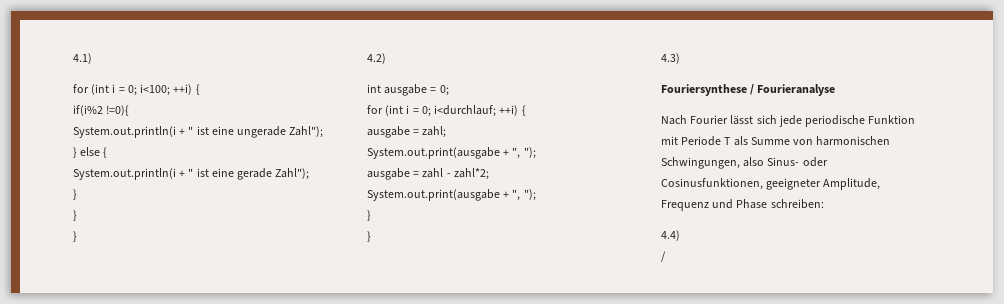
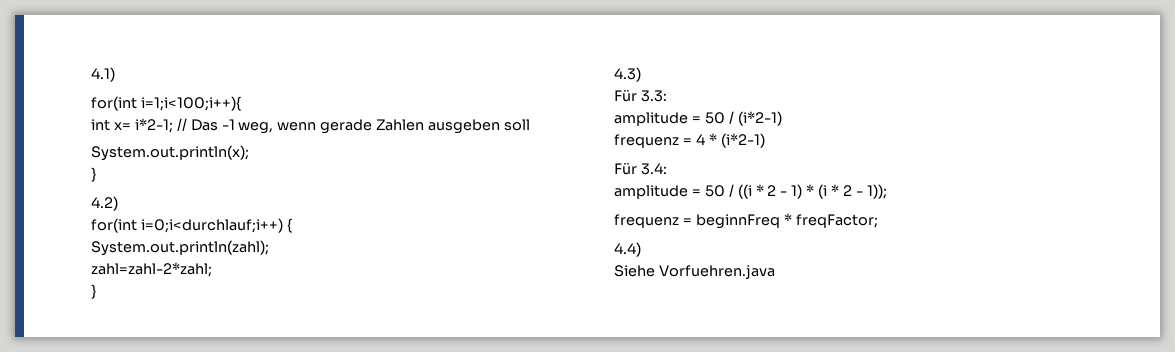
- for (int i = 0; i<100; ++i) {
- if(i%2 !=0){
- System.out.println(i + " ist eine ungerade Zahl");
- } else {
- System.out.println(i + " ist eine gerade Zahl");
- }
- }
+ for(int i=1;i<100;i++){
+ int x= i*2-1; // Das -1 weg, wenn gerade Zahlen ausgeben soll
+ System.out.println(x);
  }
  4.2)
- int ausgabe = 0;
- for (int i = 0; i<durchlauf; ++i) {
- ausgabe = zahl;
- System.out.print(ausgabe + ", ");
- ausgabe = zahl - zahl*2;
- System.out.print(ausgabe + ", ");
- }
+ for(int i=0;i<durchlauf;i++) {
+ System.out.println(zahl);
+ zahl=zahl-2*zahl;
  }
  4.3)
- Fouriersynthese / Fourieranalyse
- Nach Fourier lässt sich jede periodische Funktion mit Periode T als Summe von harmonischen Schwingungen, also Sinus- oder Cosinusfunktionen, geeigneter Amplitude, Frequenz und Phase schreiben:
+ Für 3.3:
+ amplitude = 50 / (i*2-1)
+ frequenz = 4 * (i*2-1)
+ Für 3.4:
+ amplitude = 50 / ((i * 2 - 1) * (i * 2 - 1));
+ frequenz = beginnFreq * freqFactor;
  4.4)
- /
+ Siehe Vorfuehren.java

